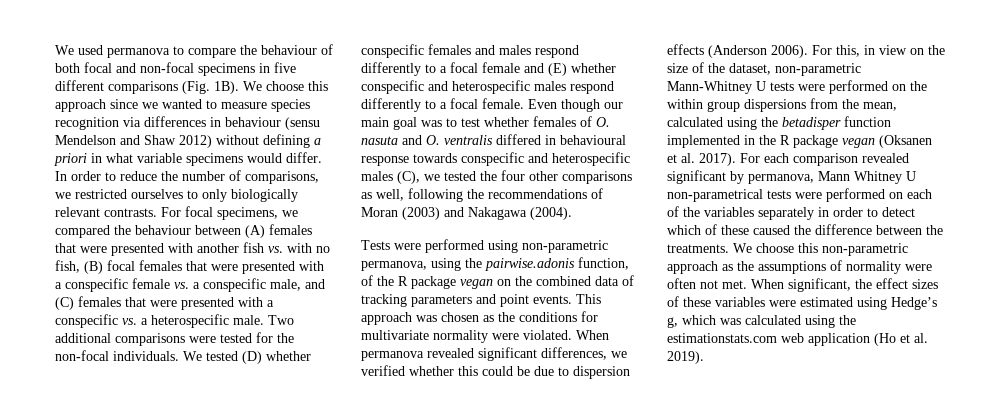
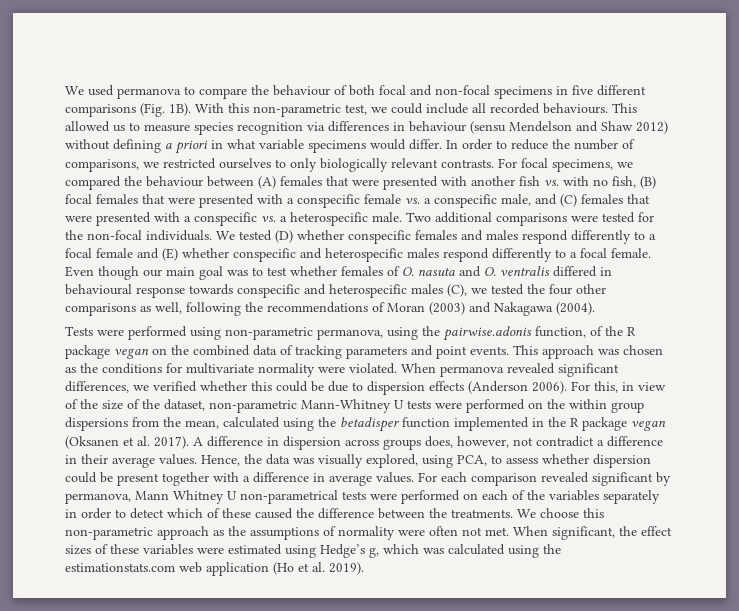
- We choose this approach since we wanted to measure species recognition via differences in behaviour (sensu Mendelson and Shaw 2012) without defining a priori in what variable specimens would differ.
+ With this non-parametric test, we could include all recorded behaviours. This allowed us to measure species recognition via differences in behaviour (sensu Mendelson and Shaw 2012) without defining a priori in what variable specimens would differ.
- For this, in view on the size of the dataset, non-parametric Mann-Whitney U tests were performed on the within group dispersions from the mean, calculated using the betadisper function implemented in the R package vegan (Oksanen et al. 2017).
+ For this, in view of the size of the dataset, non-parametric Mann-Whitney U tests were performed on the within group dispersions from the mean, calculated using the betadisper function implemented in the R package vegan (Oksanen et al. 2017).
+ A difference in dispersion across groups does, however, not contradict a difference in their average values. Hence, the data was visually explored, using PCA, to assess whether dispersion could be present together with a difference in average values.

